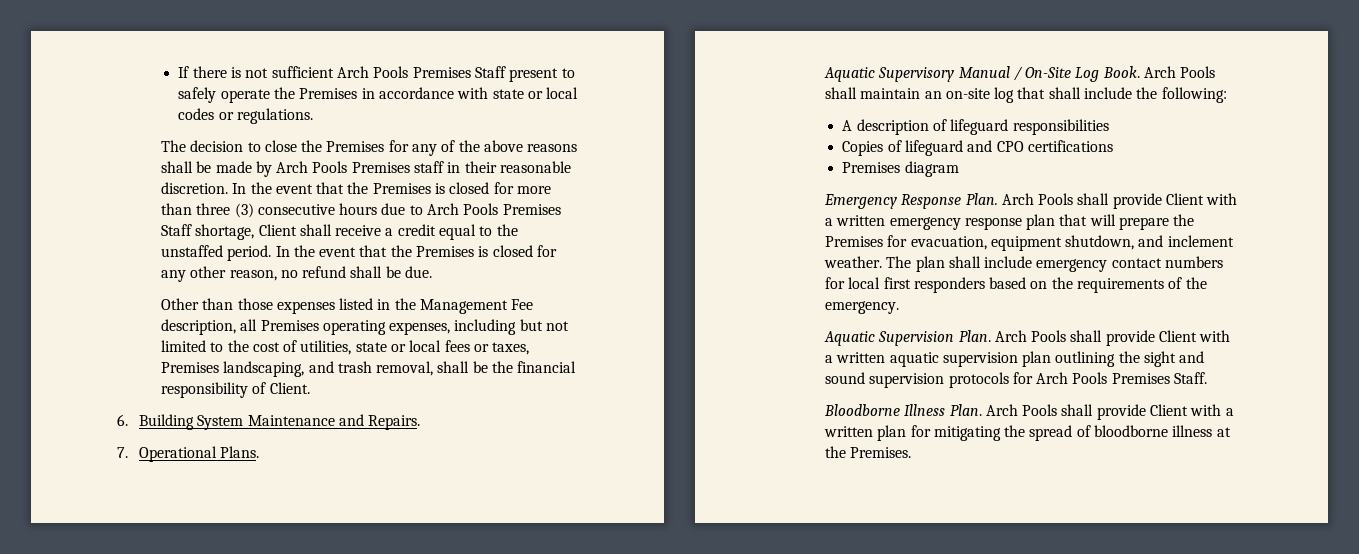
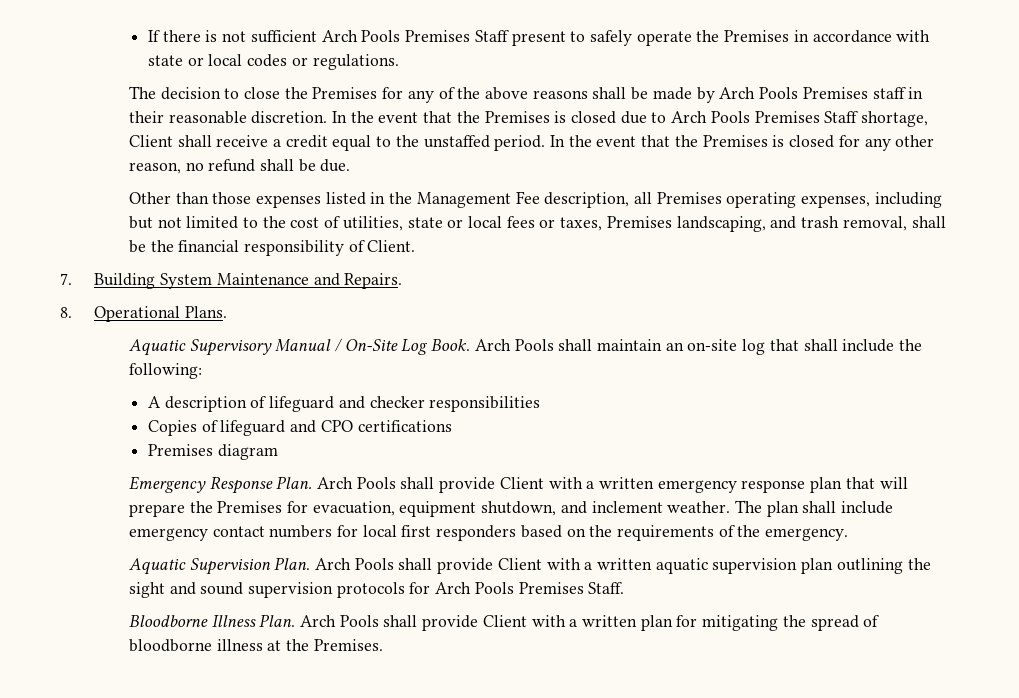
- In the event that the Premises is closed for more than three (3) consecutive hours due to Arch Pools Premises Staff shortage, Client shall receive a credit equal to the unstaffed period.
+ In the event that the Premises is closed due to Arch Pools Premises Staff shortage, Client shall receive a credit equal to the unstaffed period.
- 6. Building System Maintenance and Repairs.
+ 7. Building System Maintenance and Repairs.
- 7. Operational Plans.
+ 8. Operational Plans.
- A description of lifeguard responsibilities
+ A description of lifeguard and checker responsibilities

